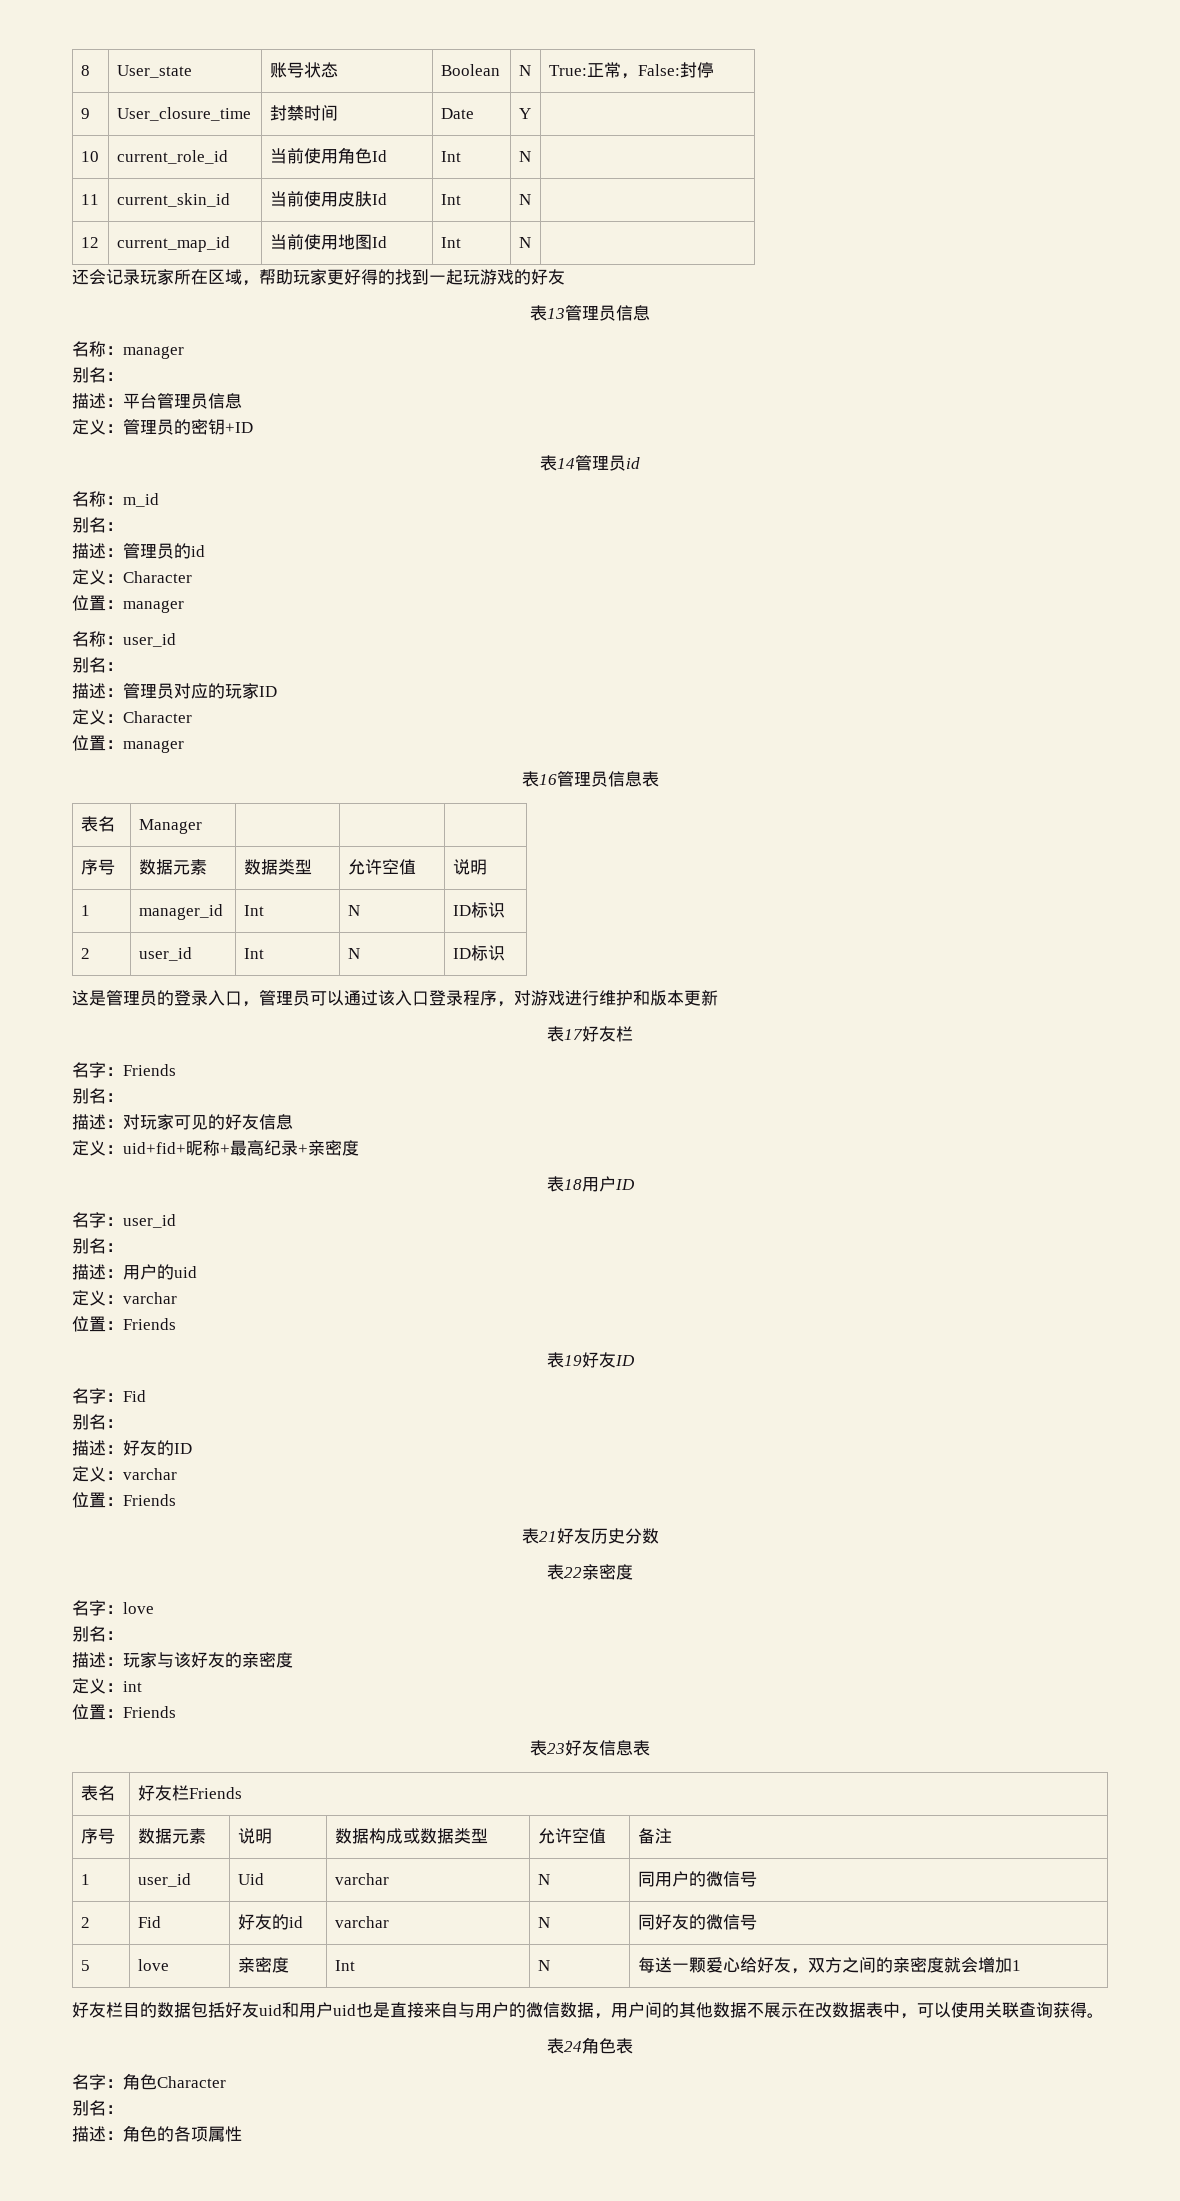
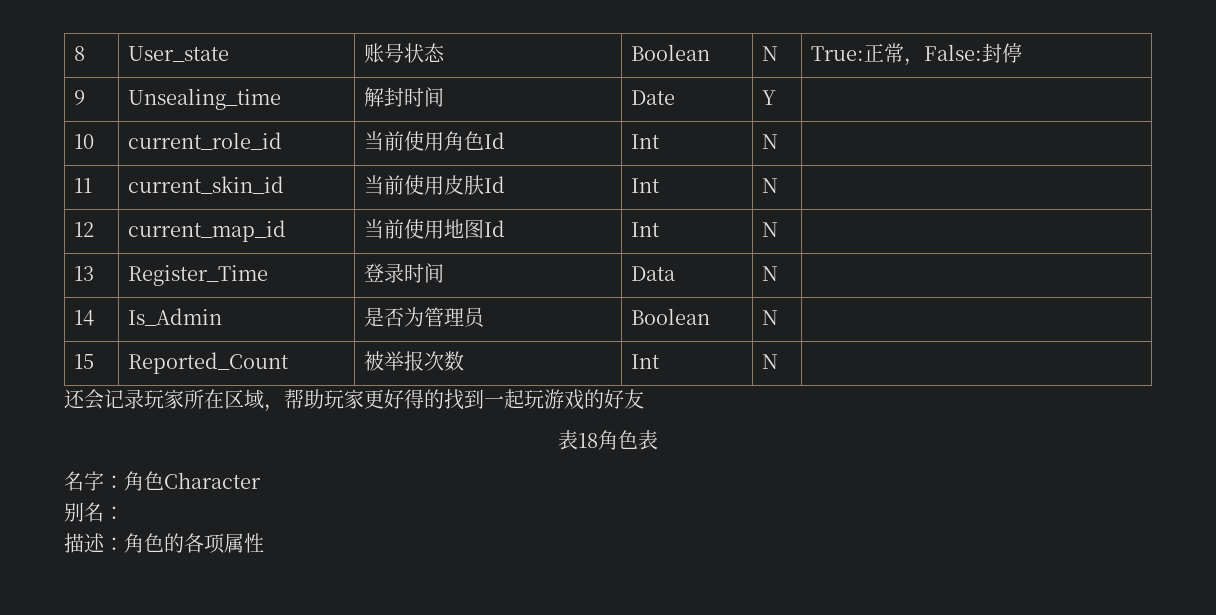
- 9 | User_closure_time | 封禁时间 | Date | Y |
+ 9 | Unsealing_time | 解封时间 | Date | Y |
+ 13 | Register_Time | 登录时间 | Data | N |
+ 14 | Is_Admin | 是否为管理员 | Boolean | N |
+ 15 | Reported_Count | 被举报次数 | Int | N |
- 表13管理员信息
- 名称：manager
- 别名：
- 描述：平台管理员信息
- 定义：管理员的密钥+ID
- 表14管理员id
- 名称：m_id
- 别名：
- 描述：管理员的id
- 定义：Character
- 位置：manager
- 名称：user_id
- 别名：
- 描述：管理员对应的玩家ID
- 定义：Character
- 位置：manager
- 表16管理员信息表
- 表名 | Manager | | |
- 序号 | 数据元素 | 数据类型 | 允许空值 | 说明
- 1 | manager_id | Int | N | ID标识
- 2 | user_id | Int | N | ID标识
- 这是管理员的登录入口，管理员可以通过该入口登录程序，对游戏进行维护和版本更新
- 表17好友栏
- 名字：Friends
- 别名：
- 描述：对玩家可见的好友信息
- 定义：uid+fid+昵称+最高纪录+亲密度
- 表18用户ID
- 名字：user_id
- 别名：
- 描述：用户的uid
- 定义：varchar
- 位置：Friends
- 表19好友ID
- 名字：Fid
- 别名：
- 描述：好友的ID
- 定义：varchar
- 位置：Friends
- 表21好友历史分数
- 表22亲密度
- 名字：love
- 别名：
- 描述：玩家与该好友的亲密度
- 定义：int
- 位置：Friends
- 表23好友信息表
- 表名 | 好友栏Friends
- 序号 | 数据元素 | 说明 | 数据构成或数据类型 | 允许空值 | 备注
- 1 | user_id | Uid | varchar | N | 同用户的微信号
- 2 | Fid | 好友的id | varchar | N | 同好友的微信号
- 5 | love | 亲密度 | Int | N | 每送一颗爱心给好友，双方之间的亲密度就会增加1
- 好友栏目的数据包括好友uid和用户uid也是直接来自与用户的微信数据，用户间的其他数据不展示在改数据表中，可以使用关联查询获得。
- 表24角色表
+ 表18角色表

